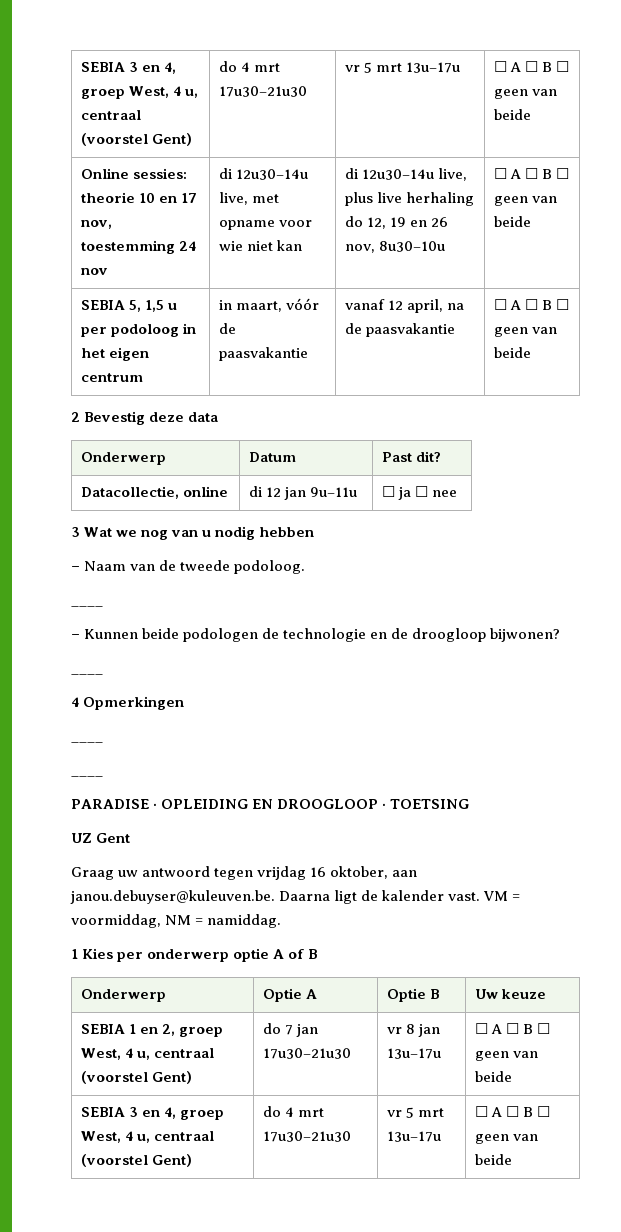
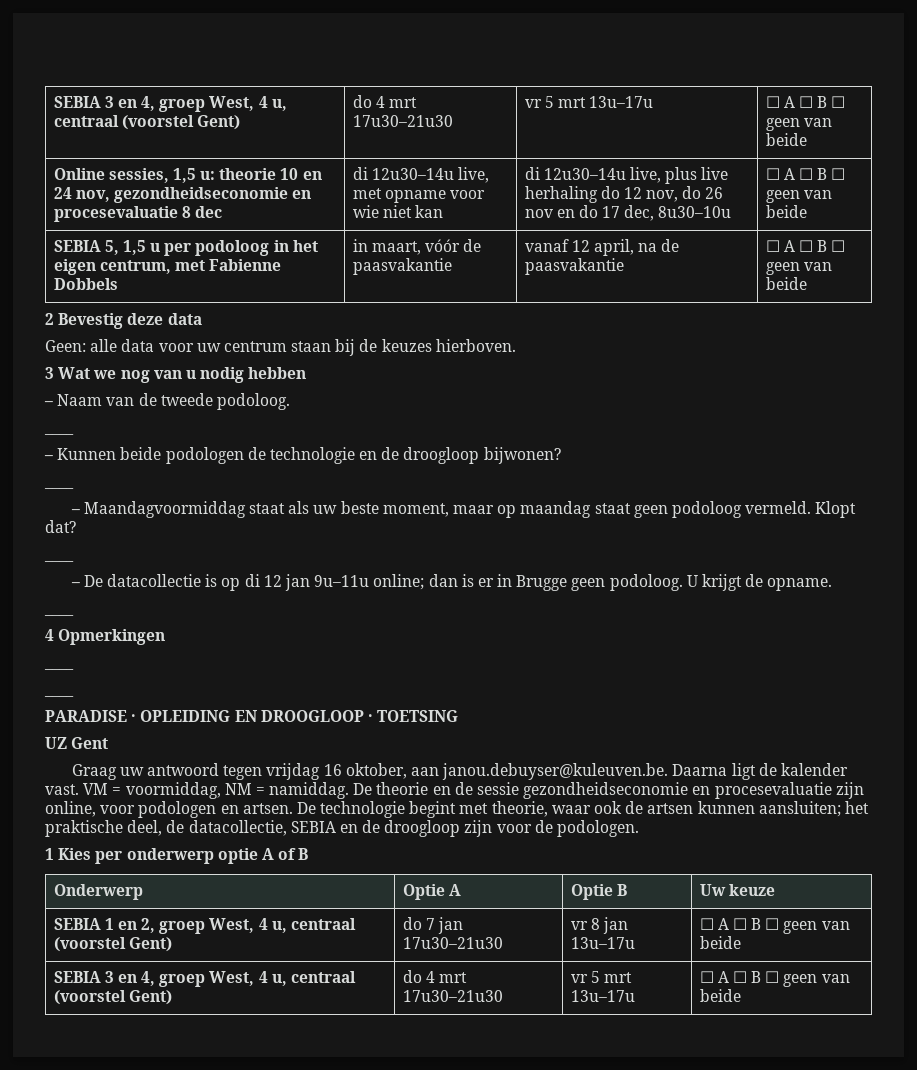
- Online sessies: theorie 10 en 17 nov, toestemming 24 nov
+ Online sessies, 1,5 u: theorie 10 en 24 nov, gezondheidseconomie en procesevaluatie 8 dec
- di 12u30–14u live, plus live herhaling do 12, 19 en 26 nov, 8u30–10u
+ di 12u30–14u live, plus live herhaling do 12 nov, do 26 nov en do 17 dec, 8u30–10u
- SEBIA 5, 1,5 u per podoloog in het eigen centrum | in maart, vóór de paasvakantie | vanaf 12 april, na de paasvakantie | ☐ A ☐ B ☐ geen van beide
+ SEBIA 5, 1,5 u per podoloog in het eigen centrum, met Fabienne Dobbels | in maart, vóór de paasvakantie | vanaf 12 april, na de paasvakantie | ☐ A ☐ B ☐ geen van beide
- Onderwerp | Datum | Past dit?
- Datacollectie, online | di 12 jan 9u–11u | ☐ ja ☐ nee
+ Geen: alle data voor uw centrum staan bij de keuzes hierboven.
+ – Maandagvoormiddag staat als uw beste moment, maar op maandag staat geen podoloog vermeld. Klopt dat?
+ ____
+ – De datacollectie is op di 12 jan 9u–11u online; dan is er in Brugge geen podoloog. U krijgt de opname.
+ ____
+ De theorie en de sessie gezondheidseconomie en procesevaluatie zijn online, voor podologen en artsen. De technologie begint met theorie, waar ook de artsen kunnen aansluiten; het praktische deel, de datacollectie, SEBIA en de droogloop zijn voor de podologen.

